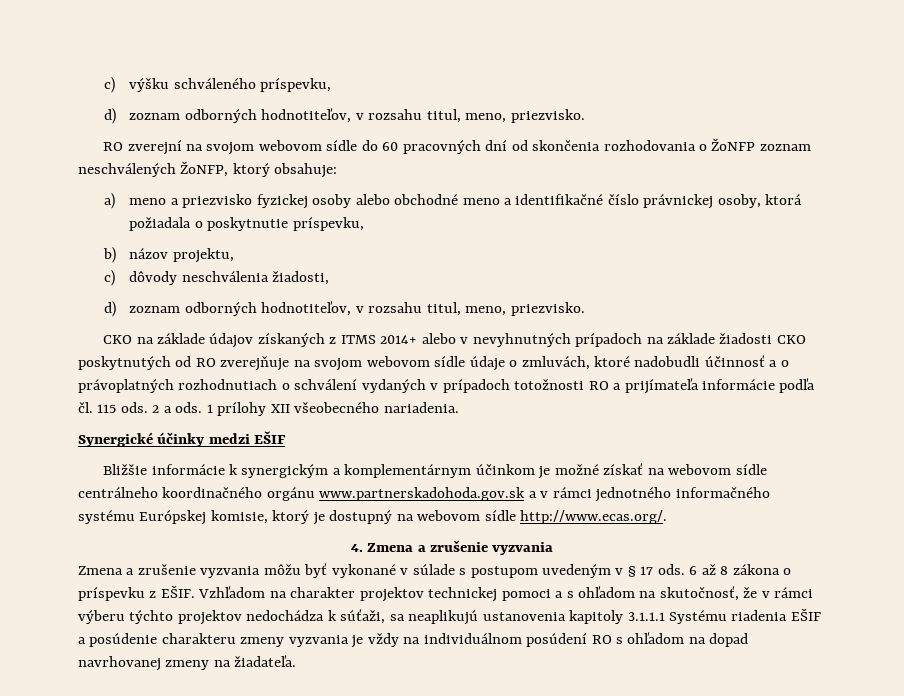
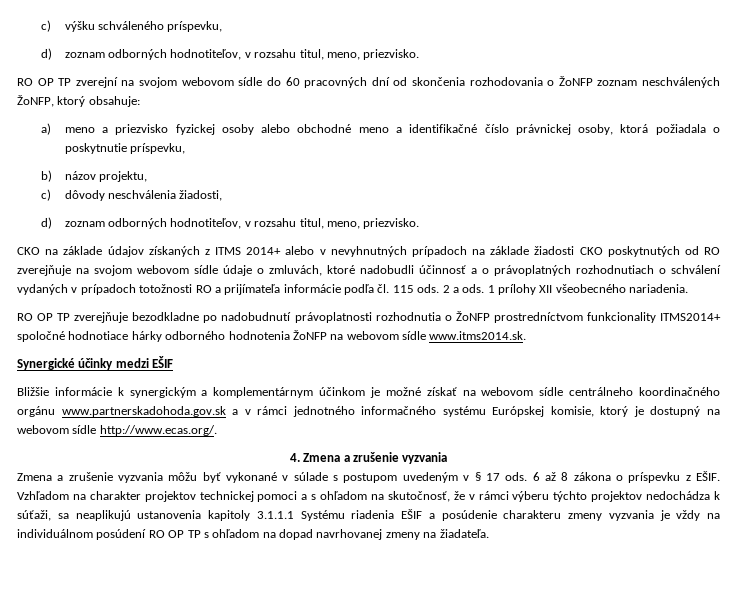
- RO zverejní na svojom webovom sídle do 60 pracovných dní od skončenia rozhodovania o ŽoNFP zoznam neschválených ŽoNFP, ktorý obsahuje:
+ RO OP TP zverejní na svojom webovom sídle do 60 pracovných dní od skončenia rozhodovania o ŽoNFP zoznam neschválených ŽoNFP, ktorý obsahuje:
+ RO OP TP zverejňuje bezodkladne po nadobudnutí právoplatnosti rozhodnutia o ŽoNFP prostredníctvom funkcionality ITMS2014+ spoločné hodnotiace hárky odborného hodnotenia ŽoNFP na webovom sídle www.itms2014.sk.
- Vzhľadom na charakter projektov technickej pomoci a s ohľadom na skutočnosť, že v rámci výberu týchto projektov nedochádza k súťaži, sa neaplikujú ustanovenia kapitoly 3.1.1.1 Systému riadenia EŠIF a posúdenie charakteru zmeny vyzvania je vždy na individuálnom posúdení RO s ohľadom na dopad navrhovanej zmeny na žiadateľa.
+ Vzhľadom na charakter projektov technickej pomoci a s ohľadom na skutočnosť, že v rámci výberu týchto projektov nedochádza k súťaži, sa neaplikujú ustanovenia kapitoly 3.1.1.1 Systému riadenia EŠIF a posúdenie charakteru zmeny vyzvania je vždy na individuálnom posúdení RO OP TP s ohľadom na dopad navrhovanej zmeny na žiadateľa.

